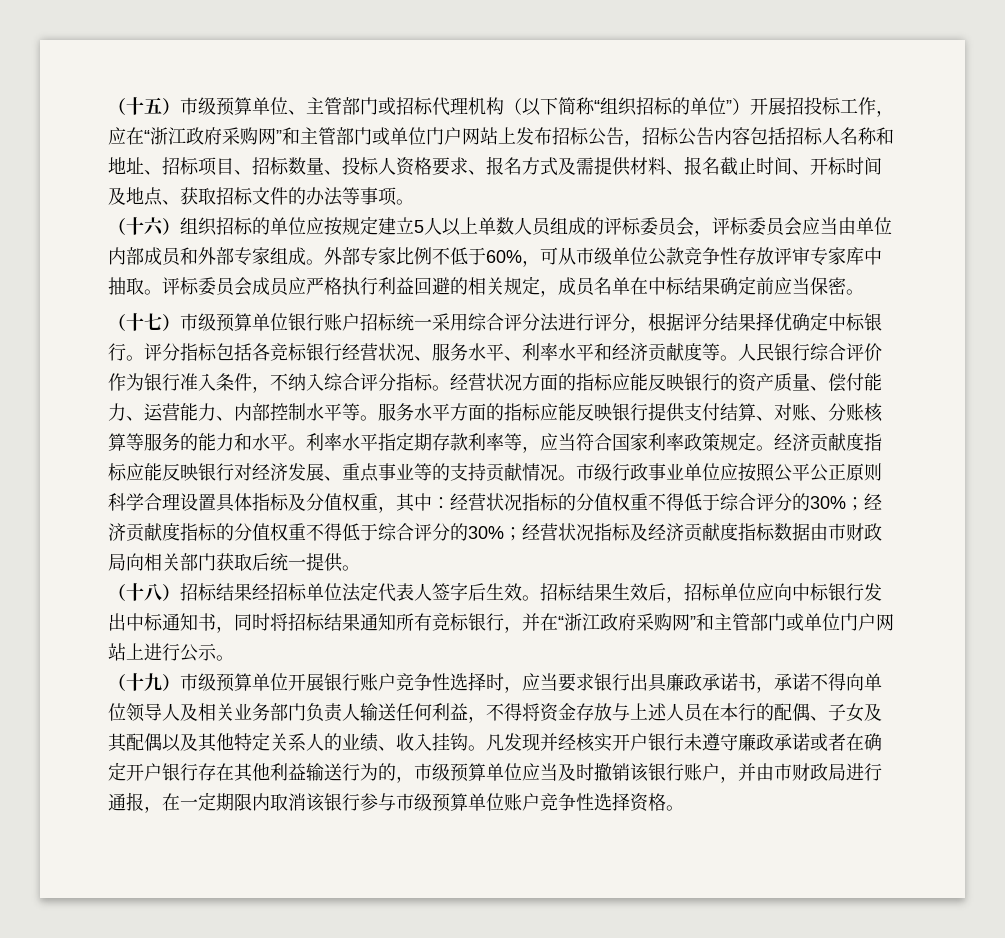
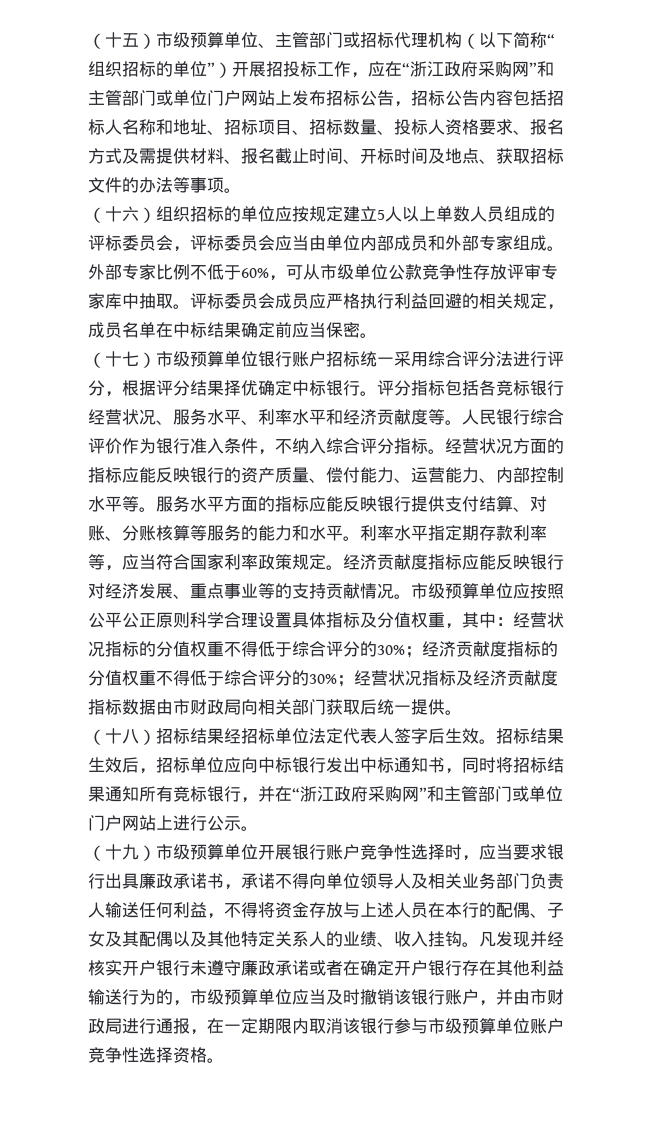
- 市级行政事业单位应按照公平公正原则科学合理设置具体指标及分值权重，其中：经营状况指标的分值权重不得低于综合评分的30%；经济贡献度指标的分值权重不得低于综合评分的30%；经营状况指标及经济贡献度指标数据由市财政局向相关部门获取后统一提供。
+ 市级预算单位应按照公平公正原则科学合理设置具体指标及分值权重，其中：经营状况指标的分值权重不得低于综合评分的30%；经济贡献度指标的分值权重不得低于综合评分的30%；经营状况指标及经济贡献度指标数据由市财政局向相关部门获取后统一提供。

